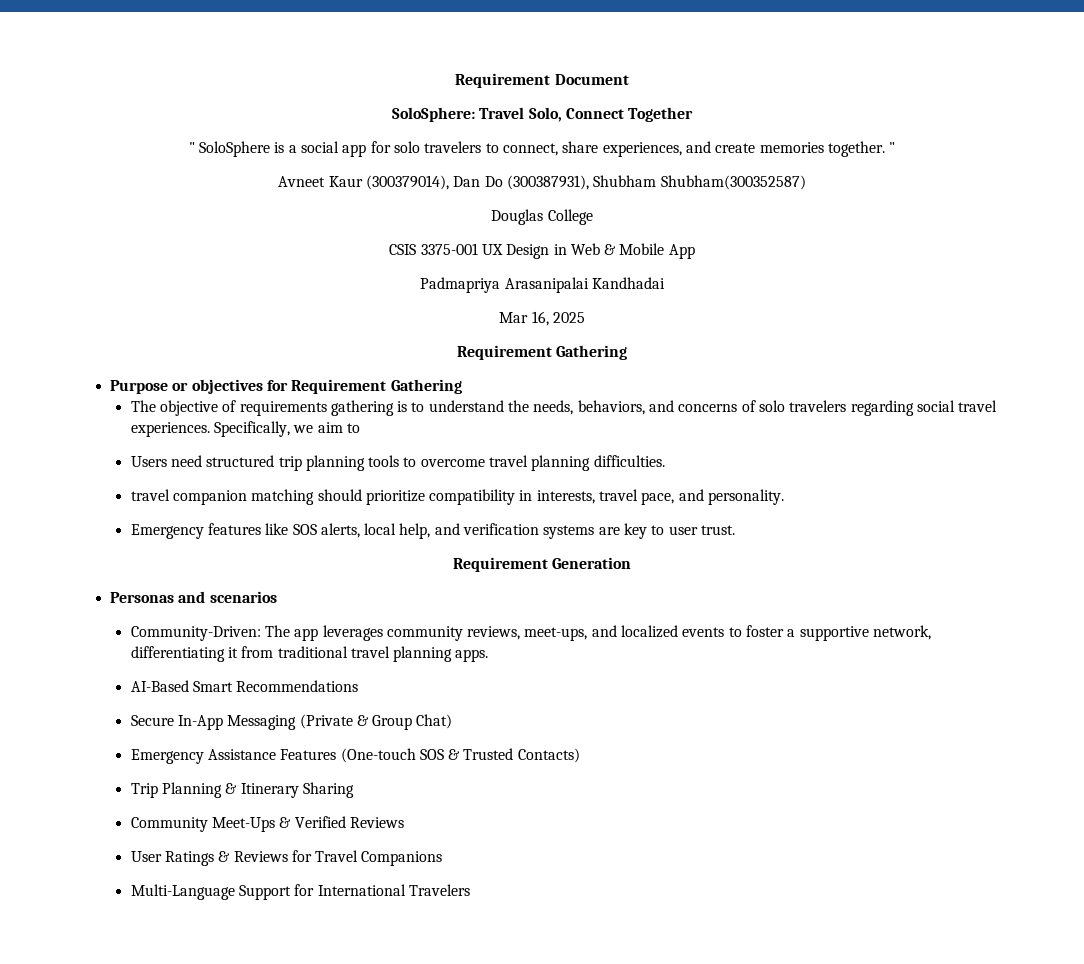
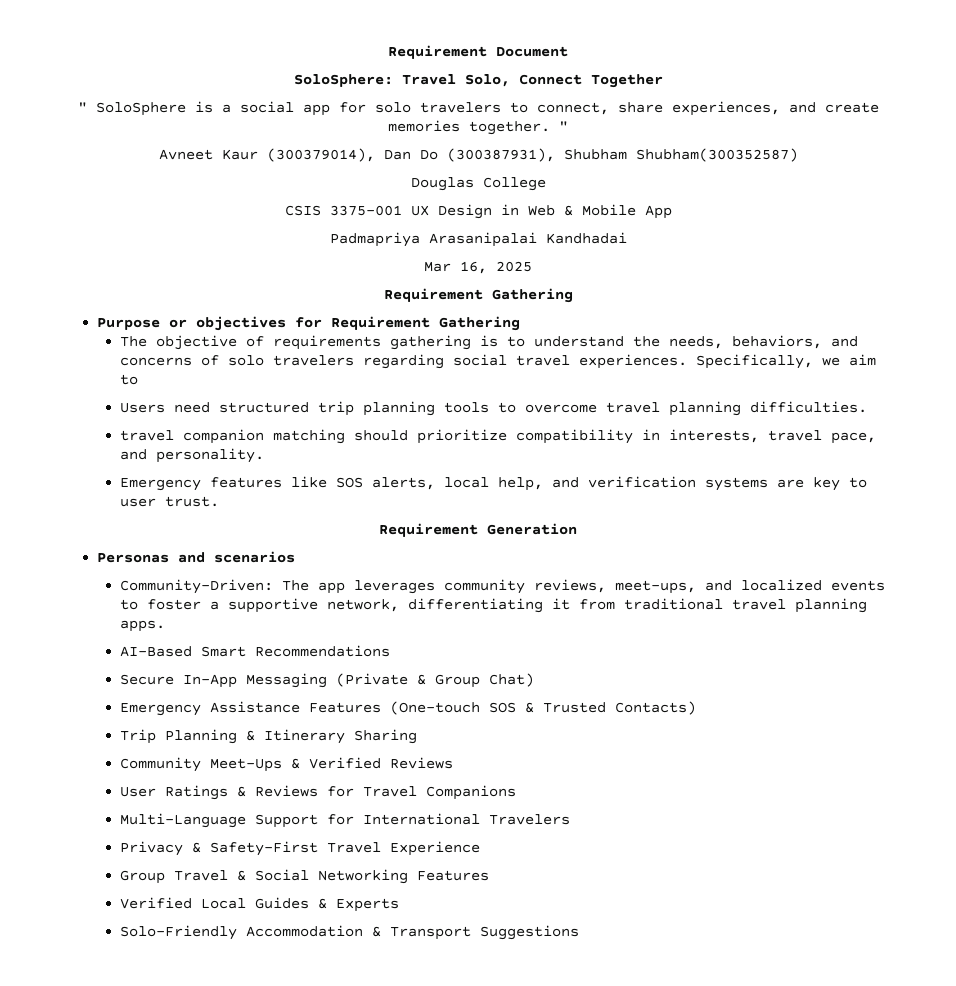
+ Privacy & Safety-First Travel Experience
+ Group Travel & Social Networking Features
+ Verified Local Guides & Experts
+ Solo-Friendly Accommodation & Transport Suggestions

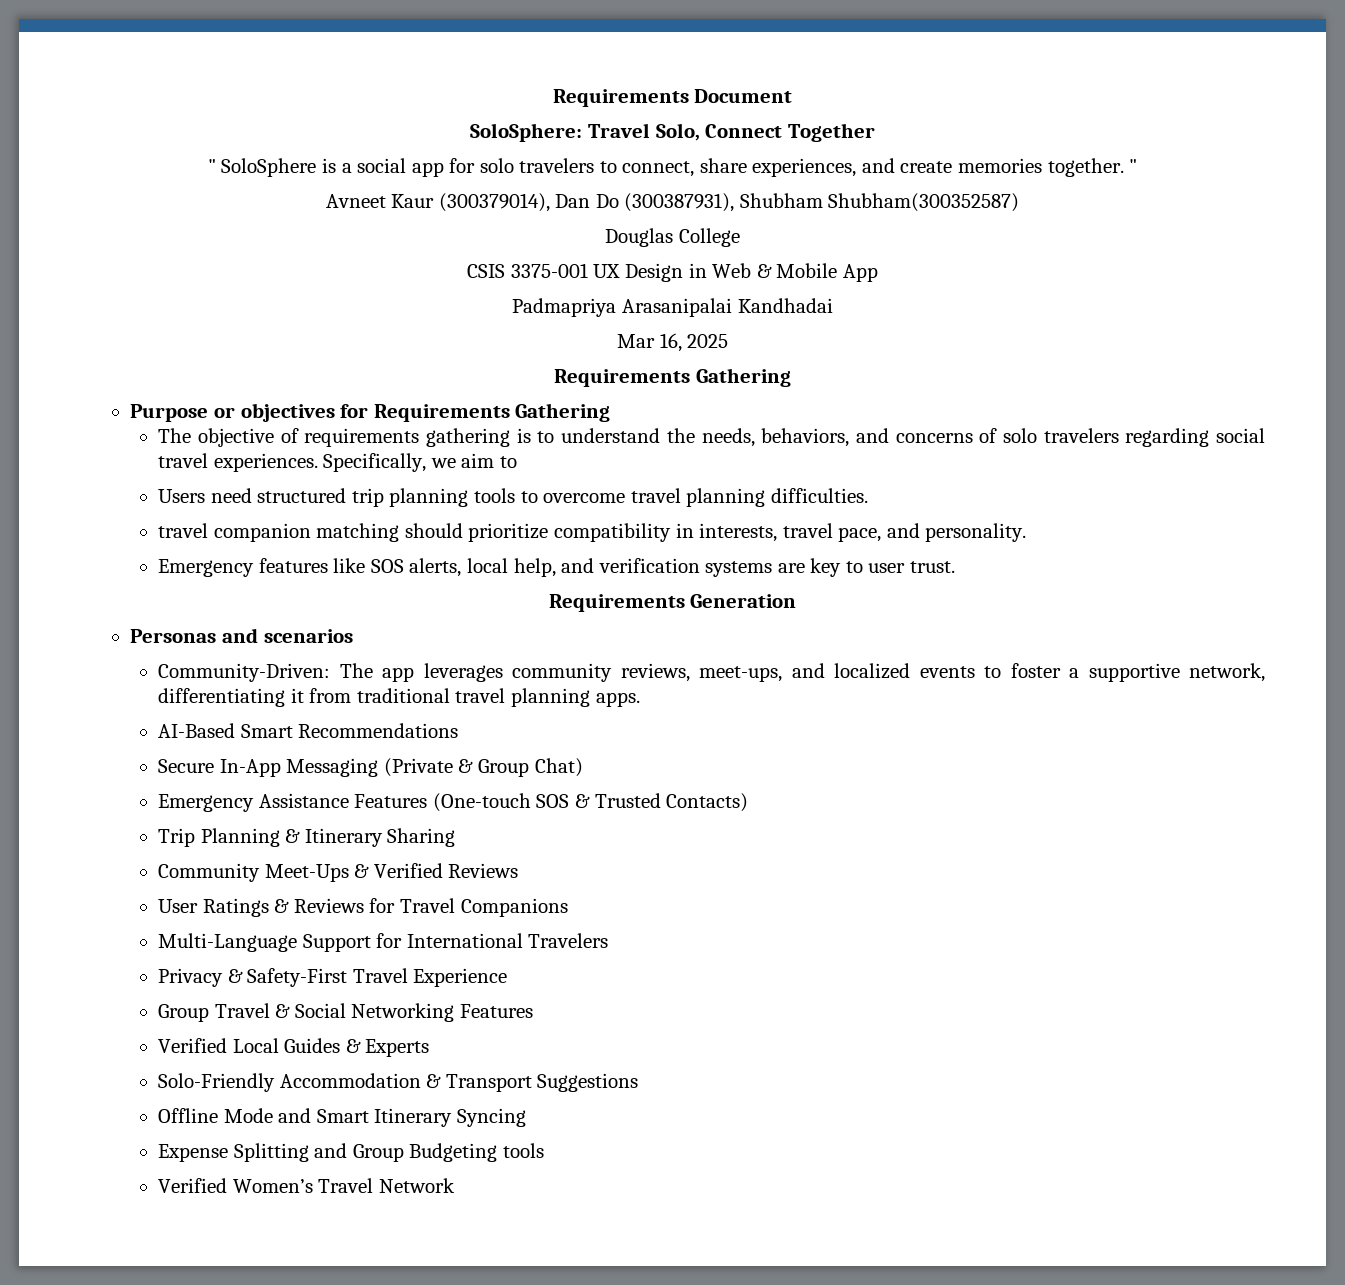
- Requirement Document
+ Requirements Document
  Mar 16, 2025
- Requirement Gathering
+ Requirements Gathering
- Purpose or objectives for Requirement Gathering
+ Purpose or objectives for Requirements Gathering
- Requirement Generation
+ Requirements Generation
+ Offline Mode and Smart Itinerary Syncing
+ Expense Splitting and Group Budgeting tools
+ Verified Women’s Travel Network

